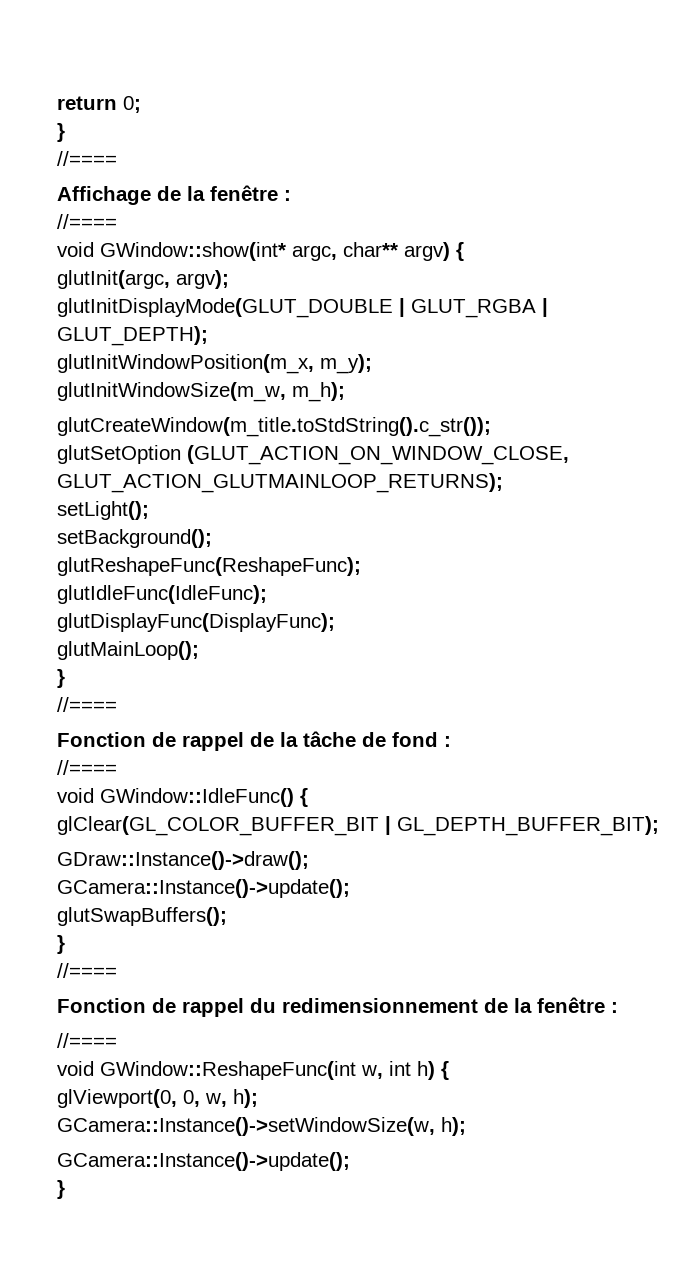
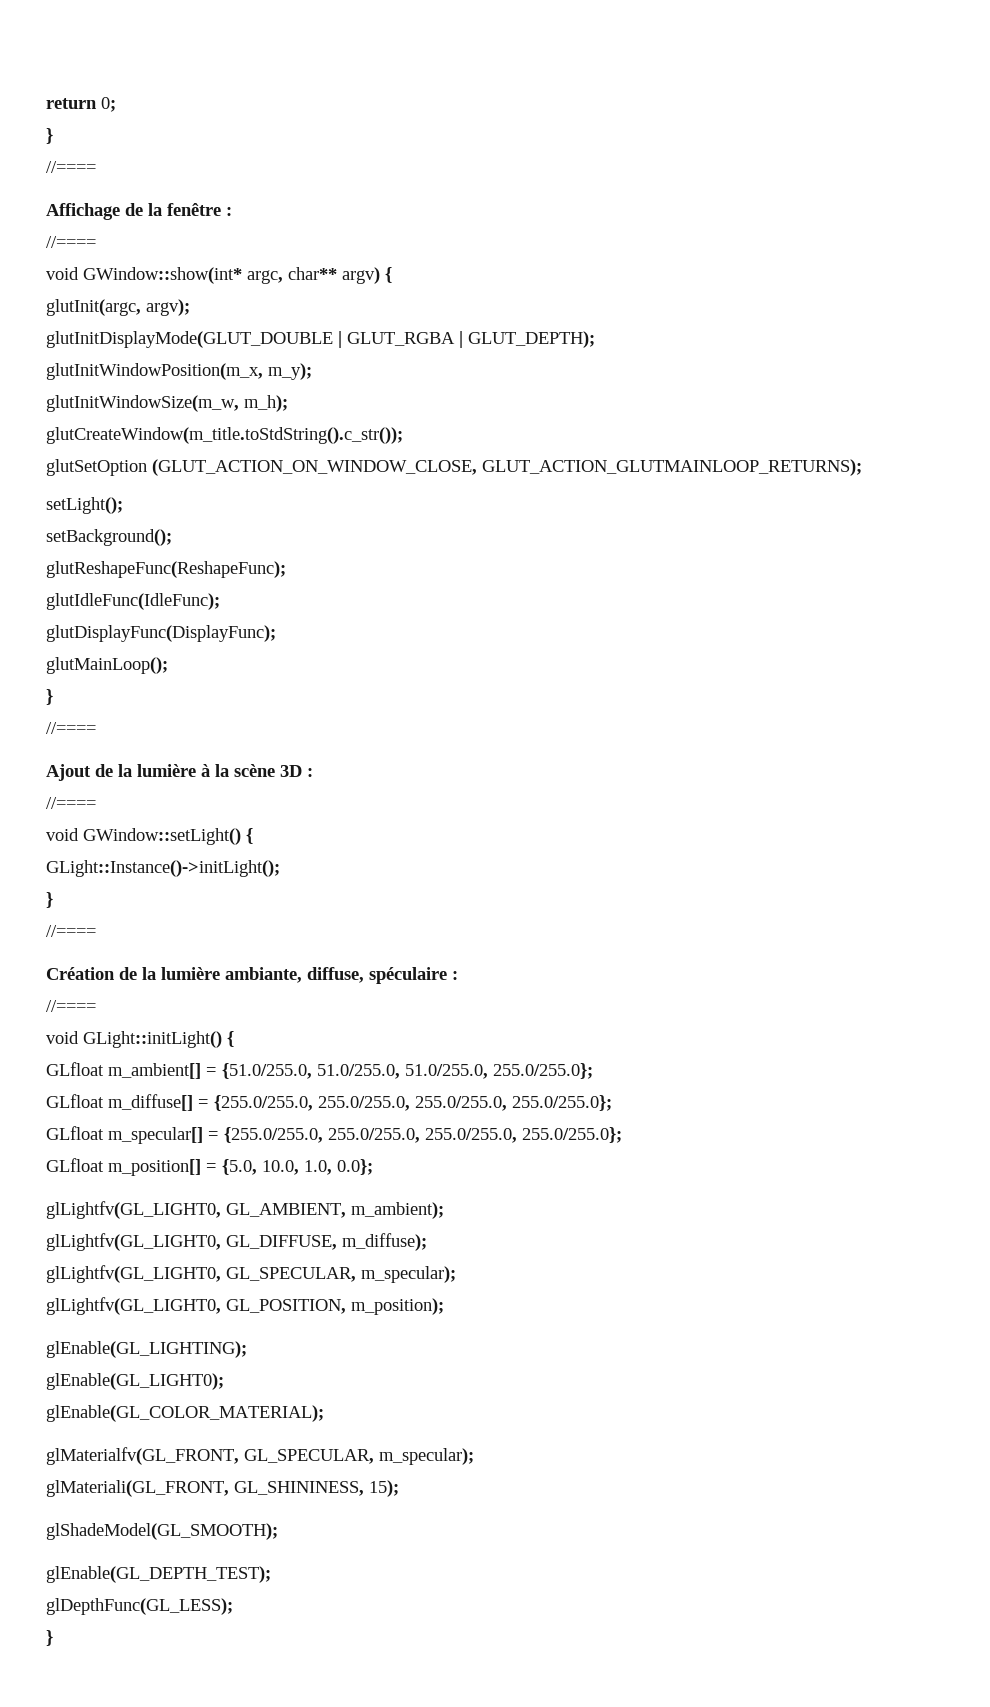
- Fonction de rappel de la tâche de fond :
+ Ajout de la lumière à la scène 3D :
  //====
- void GWindow::IdleFunc() {
- glClear(GL_COLOR_BUFFER_BIT | GL_DEPTH_BUFFER_BIT);
- GDraw::Instance()->draw();
- GCamera::Instance()->update();
- glutSwapBuffers();
+ void GWindow::setLight() {
+ GLight::Instance()->initLight();
  }
  //====
- Fonction de rappel du redimensionnement de la fenêtre :
+ Création de la lumière ambiante, diffuse, spéculaire :
  //====
- void GWindow::ReshapeFunc(int w, int h) {
- glViewport(0, 0, w, h);
- GCamera::Instance()->setWindowSize(w, h);
- GCamera::Instance()->update();
+ void GLight::initLight() {
+ GLfloat m_ambient[] = {51.0/255.0, 51.0/255.0, 51.0/255.0, 255.0/255.0};
+ GLfloat m_diffuse[] = {255.0/255.0, 255.0/255.0, 255.0/255.0, 255.0/255.0};
+ GLfloat m_specular[] = {255.0/255.0, 255.0/255.0, 255.0/255.0, 255.0/255.0};
+ GLfloat m_position[] = {5.0, 10.0, 1.0, 0.0};
+ glLightfv(GL_LIGHT0, GL_AMBIENT, m_ambient);
+ glLightfv(GL_LIGHT0, GL_DIFFUSE, m_diffuse);
+ glLightfv(GL_LIGHT0, GL_SPECULAR, m_specular);
+ glLightfv(GL_LIGHT0, GL_POSITION, m_position);
+ glEnable(GL_LIGHTING);
+ glEnable(GL_LIGHT0);
+ glEnable(GL_COLOR_MATERIAL);
+ glMaterialfv(GL_FRONT, GL_SPECULAR, m_specular);
+ glMateriali(GL_FRONT, GL_SHININESS, 15);
+ glShadeModel(GL_SMOOTH);
+ glEnable(GL_DEPTH_TEST);
+ glDepthFunc(GL_LESS);

